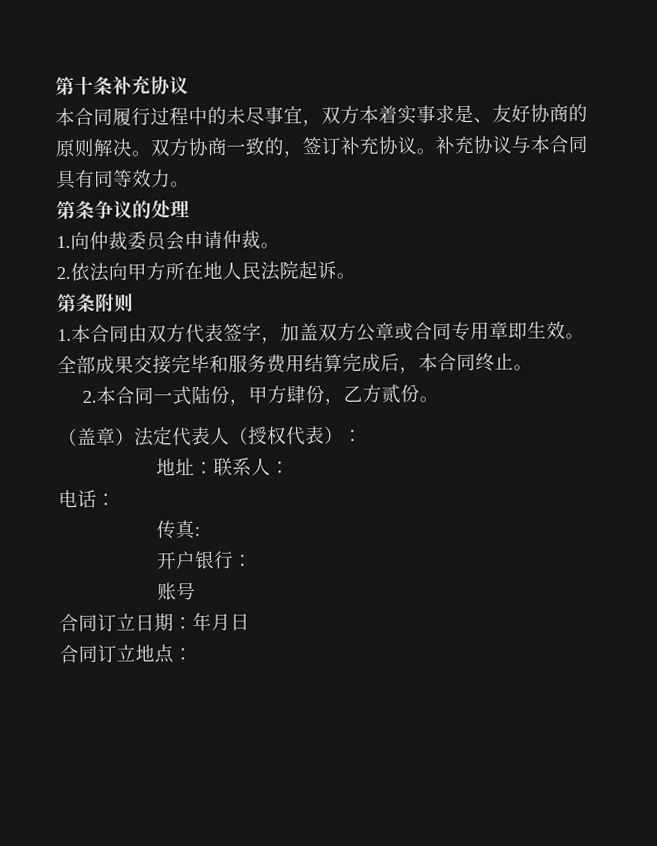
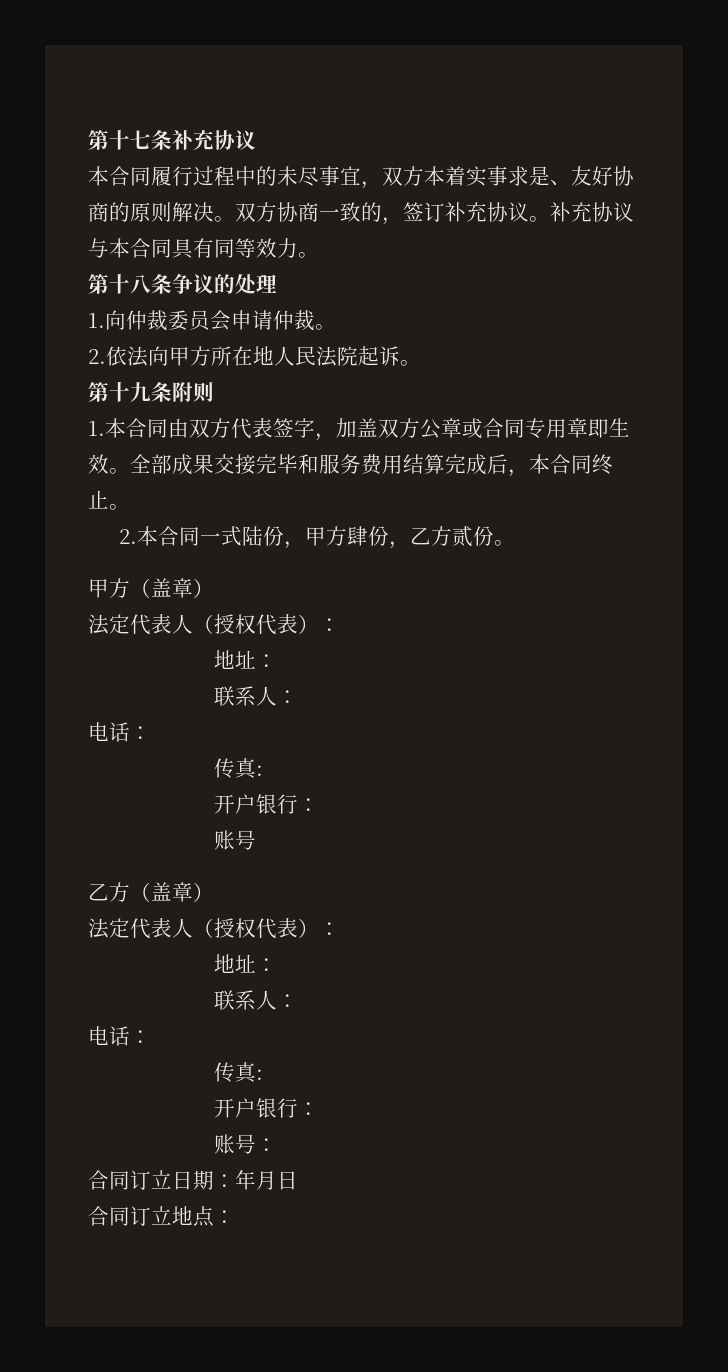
- 第十条补充协议
+ 第十七条补充协议
- 第条争议的处理
+ 第十八条争议的处理
- 第条附则
+ 第十九条附则
- （盖章）法定代表人（授权代表）：
- 地址：联系人：
+ 甲方（盖章）
+ 法定代表人（授权代表）：
+ 地址：
+ 联系人：
  电话：
  传真:
  开户银行：
  账号
+ 乙方（盖章）
+ 法定代表人（授权代表）：
+ 地址：
+ 联系人：
+ 电话：
+ 传真:
+ 开户银行：
+ 账号：

